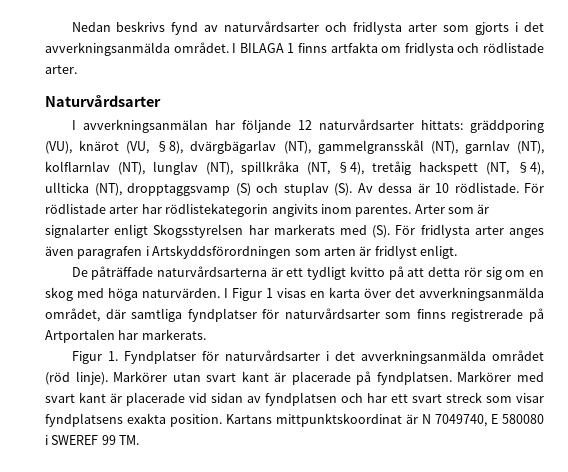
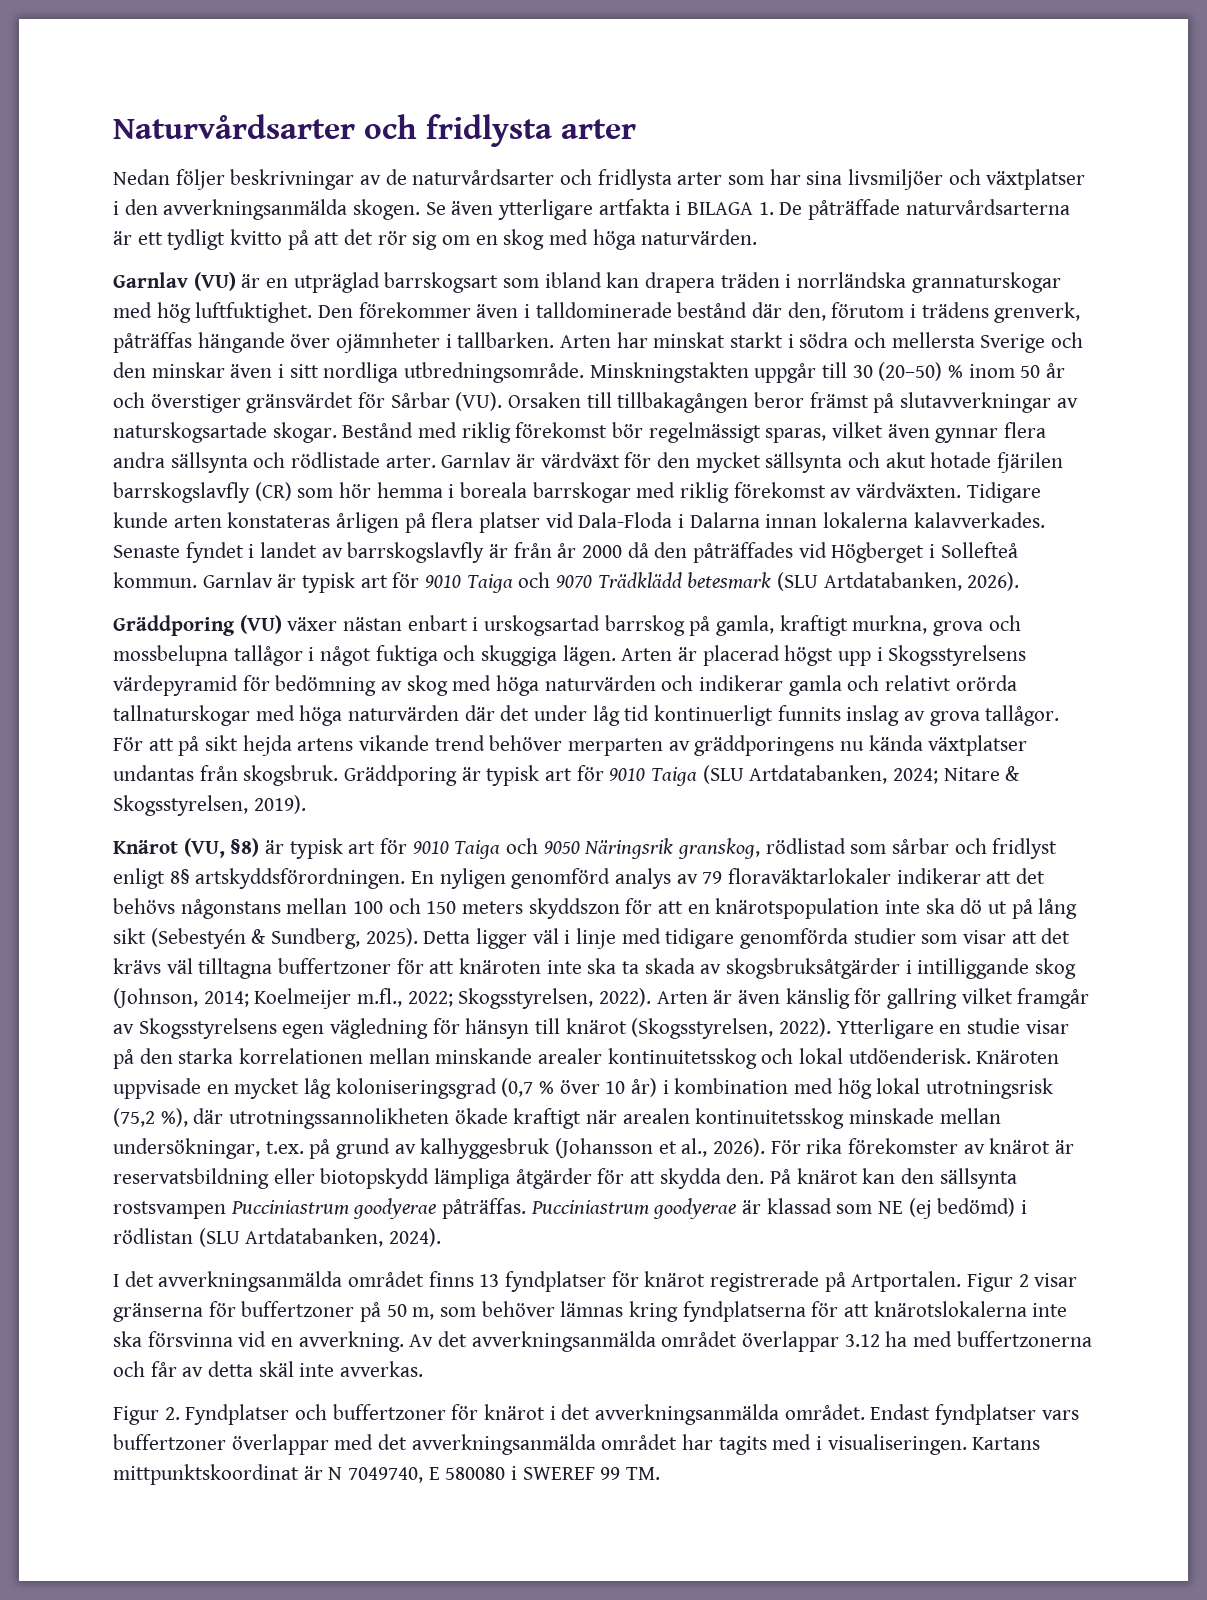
- Nedan beskrivs fynd av naturvårdsarter och fridlysta arter som gjorts i det avverkningsanmälda området. I BILAGA 1 finns artfakta om fridlysta och rödlistade arter.
- Naturvårdsarter
- I avverkningsanmälan har följande 12 naturvårdsarter hittats: gräddporing (VU), knärot (VU, §8), dvärgbägarlav (NT), gammelgransskål (NT), garnlav (NT), kolflarnlav (NT), lunglav (NT), spillkråka (NT, §4), tretåig hackspett (NT, §4), ullticka (NT), dropptaggsvamp (S) och stuplav (S). Av dessa är 10 rödlistade. För rödlistade arter har rödlistekategorin angivits inom parentes. Arter som är signalarter enligt Skogsstyrelsen har markerats med (S). För fridlysta arter anges även paragrafen i Artskyddsförordningen som arten är fridlyst enligt.
- De påträffade naturvårdsarterna är ett tydligt kvitto på att detta rör sig om en skog med höga naturvärden. I Figur 1 visas en karta över det avverkningsanmälda området, där samtliga fyndplatser för naturvårdsarter som finns registrerade på Artportalen har markerats.
- Figur 1. Fyndplatser för naturvårdsarter i det avverkningsanmälda området (röd linje). Markörer utan svart kant är placerade på fyndplatsen. Markörer med svart kant är placerade vid sidan av fyndplatsen och har ett svart streck som visar fyndplatsens exakta position.
+ Naturvårdsarter och fridlysta arter
+ Nedan följer beskrivningar av de naturvårdsarter och fridlysta arter som har sina livsmiljöer och växtplatser i den avverkningsanmälda skogen. Se även ytterligare artfakta i BILAGA 1. De påträffade naturvårdsarterna är ett tydligt kvitto på att det rör sig om en skog med höga naturvärden.
+ Garnlav (VU) är en utpräglad barrskogsart som ibland kan drapera träden i norrländska grannaturskogar med hög luftfuktighet. Den förekommer även i talldominerade bestånd där den, förutom i trädens grenverk, påträffas hängande över ojämnheter i tallbarken. Arten har minskat starkt i södra och mellersta Sverige och den minskar även i sitt nordliga utbredningsområde. Minskningstakten uppgår till 30 (20–50) % inom 50 år och överstiger gränsvärdet för Sårbar (VU). Orsaken till tillbakagången beror främst på slutavverkningar av naturskogsartade skogar. Bestånd med riklig förekomst bör regelmässigt sparas, vilket även gynnar flera andra sällsynta och rödlistade arter. Garnlav är värdväxt för den mycket sällsynta och akut hotade fjärilen barrskogslavfly (CR) som hör hemma i boreala barrskogar med riklig förekomst av värdväxten. Tidigare kunde arten konstateras årligen på flera platser vid Dala-Floda i Dalarna innan lokalerna kalavverkades. Senaste fyndet i landet av barrskogslavfly är från år 2000 då den påträffades vid Högberget i Sollefteå kommun. Garnlav är typisk art för 9010 Taiga och 9070 Trädklädd betesmark (SLU Artdatabanken, 2026).
+ Gräddporing (VU) växer nästan enbart i urskogsartad barrskog på gamla, kraftigt murkna, grova och mossbelupna tallågor i något fuktiga och skuggiga lägen. Arten är placerad högst upp i Skogsstyrelsens värdepyramid för bedömning av skog med höga naturvärden och indikerar gamla och relativt orörda tallnaturskogar med höga naturvärden där det under låg tid kontinuerligt funnits inslag av grova tallågor. För att på sikt hejda artens vikande trend behöver merparten av gräddporingens nu kända växtplatser undantas från skogsbruk. Gräddporing är typisk art för 9010 Taiga (SLU Artdatabanken, 2024; Nitare & Skogsstyrelsen, 2019).
+ Knärot (VU, §8) är typisk art för 9010 Taiga och 9050 Näringsrik granskog, rödlistad som sårbar och fridlyst enligt 8§ artskyddsförordningen. En nyligen genomförd analys av 79 floraväktarlokaler indikerar att det behövs någonstans mellan 100 och 150 meters skyddszon för att en knärotspopulation inte ska dö ut på lång sikt (Sebestyén & Sundberg, 2025). Detta ligger väl i linje med tidigare genomförda studier som visar att det krävs väl tilltagna buffertzoner för att knäroten inte ska ta skada av skogsbruksåtgärder i intilliggande skog (Johnson, 2014; Koelmeijer m.fl., 2022; Skogsstyrelsen, 2022). Arten är även känslig för gallring vilket framgår av Skogsstyrelsens egen vägledning för hänsyn till knärot (Skogsstyrelsen, 2022). Ytterligare en studie visar på den starka korrelationen mellan minskande arealer kontinuitetsskog och lokal utdöenderisk. Knäroten uppvisade en mycket låg koloniseringsgrad (0,7 % över 10 år) i kombination med hög lokal utrotningsrisk (75,2 %), där utrotningssannolikheten ökade kraftigt när arealen kontinuitetsskog minskade mellan undersökningar, t.ex. på grund av kalhyggesbruk (Johansson et al., 2026). För rika förekomster av knärot är reservatsbildning eller biotopskydd lämpliga åtgärder för att skydda den. På knärot kan den sällsynta rostsvampen Pucciniastrum goodyerae påträffas. Pucciniastrum goodyerae är klassad som NE (ej bedömd) i rödlistan (SLU Artdatabanken, 2024).
+ I det avverkningsanmälda området finns 13 fyndplatser för knärot registrerade på Artportalen. Figur 2 visar gränserna för buffertzoner på 50 m, som behöver lämnas kring fyndplatserna för att knärotslokalerna inte ska försvinna vid en avverkning. Av det avverkningsanmälda området överlappar 3.12 ha med buffertzonerna och får av detta skäl inte avverkas.
+ Figur 2. Fyndplatser och buffertzoner för knärot i det avverkningsanmälda området. Endast fyndplatser vars buffertzoner överlappar med det avverkningsanmälda området har tagits med i visualiseringen.

